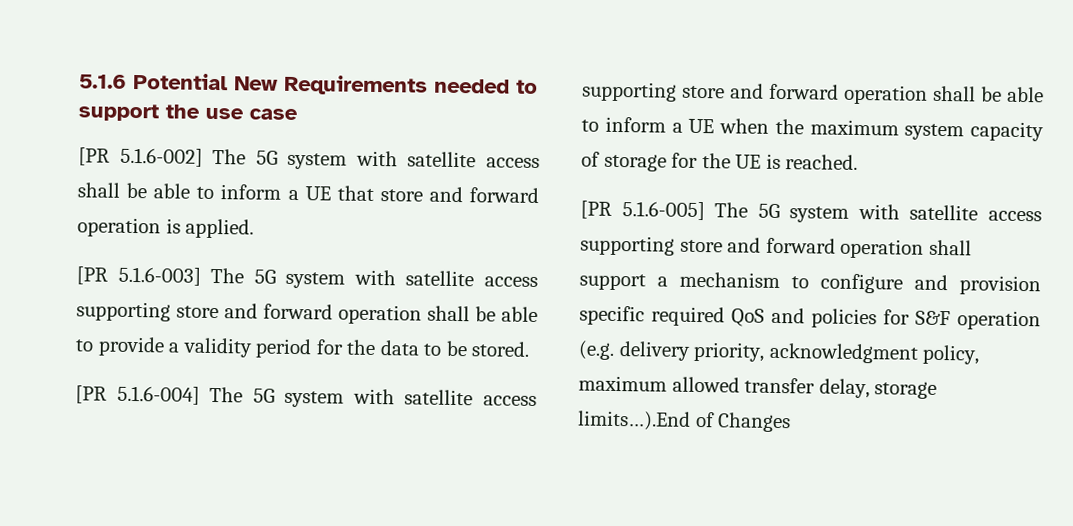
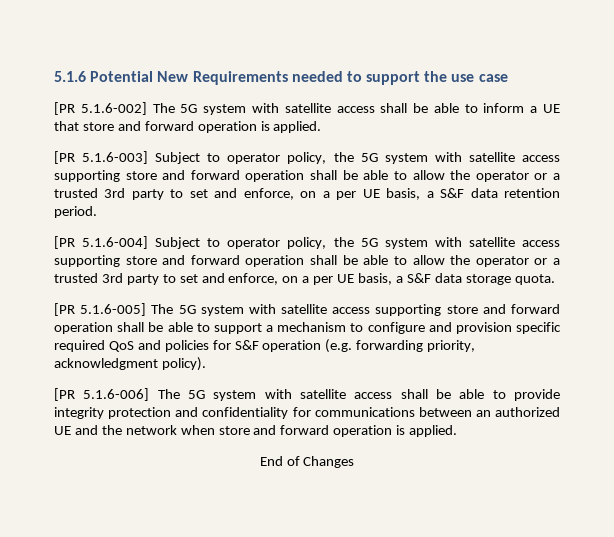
- [PR 5.1.6-003] The 5G system with satellite access supporting store and forward operation shall be able to provide a validity period for the data to be stored.
- [PR 5.1.6-004] The 5G system with satellite access supporting store and forward operation shall be able to inform a UE when the maximum system capacity of storage for the UE is reached.
- [PR 5.1.6-005] The 5G system with satellite access supporting store and forward operation shall support a mechanism to configure and provision specific required QoS and policies for S&F operation (e.g. delivery priority, acknowledgment policy, maximum allowed transfer delay, storage limits…).End of Changes
+ [PR 5.1.6-003] Subject to operator policy, the 5G system with satellite access supporting store and forward operation shall be able to allow the operator or a trusted 3rd party to set and enforce, on a per UE basis, a S&F data retention period.
+ [PR 5.1.6-004] Subject to operator policy, the 5G system with satellite access supporting store and forward operation shall be able to allow the operator or a trusted 3rd party to set and enforce, on a per UE basis, a S&F data storage quota.
+ [PR 5.1.6-005] The 5G system with satellite access supporting store and forward operation shall be able to support a mechanism to configure and provision specific required QoS and policies for S&F operation (e.g. forwarding priority, acknowledgment policy).
+ [PR 5.1.6-006] The 5G system with satellite access shall be able to provide integrity protection and confidentiality for communications between an authorized UE and the network when store and forward operation is applied.
+ End of Changes

